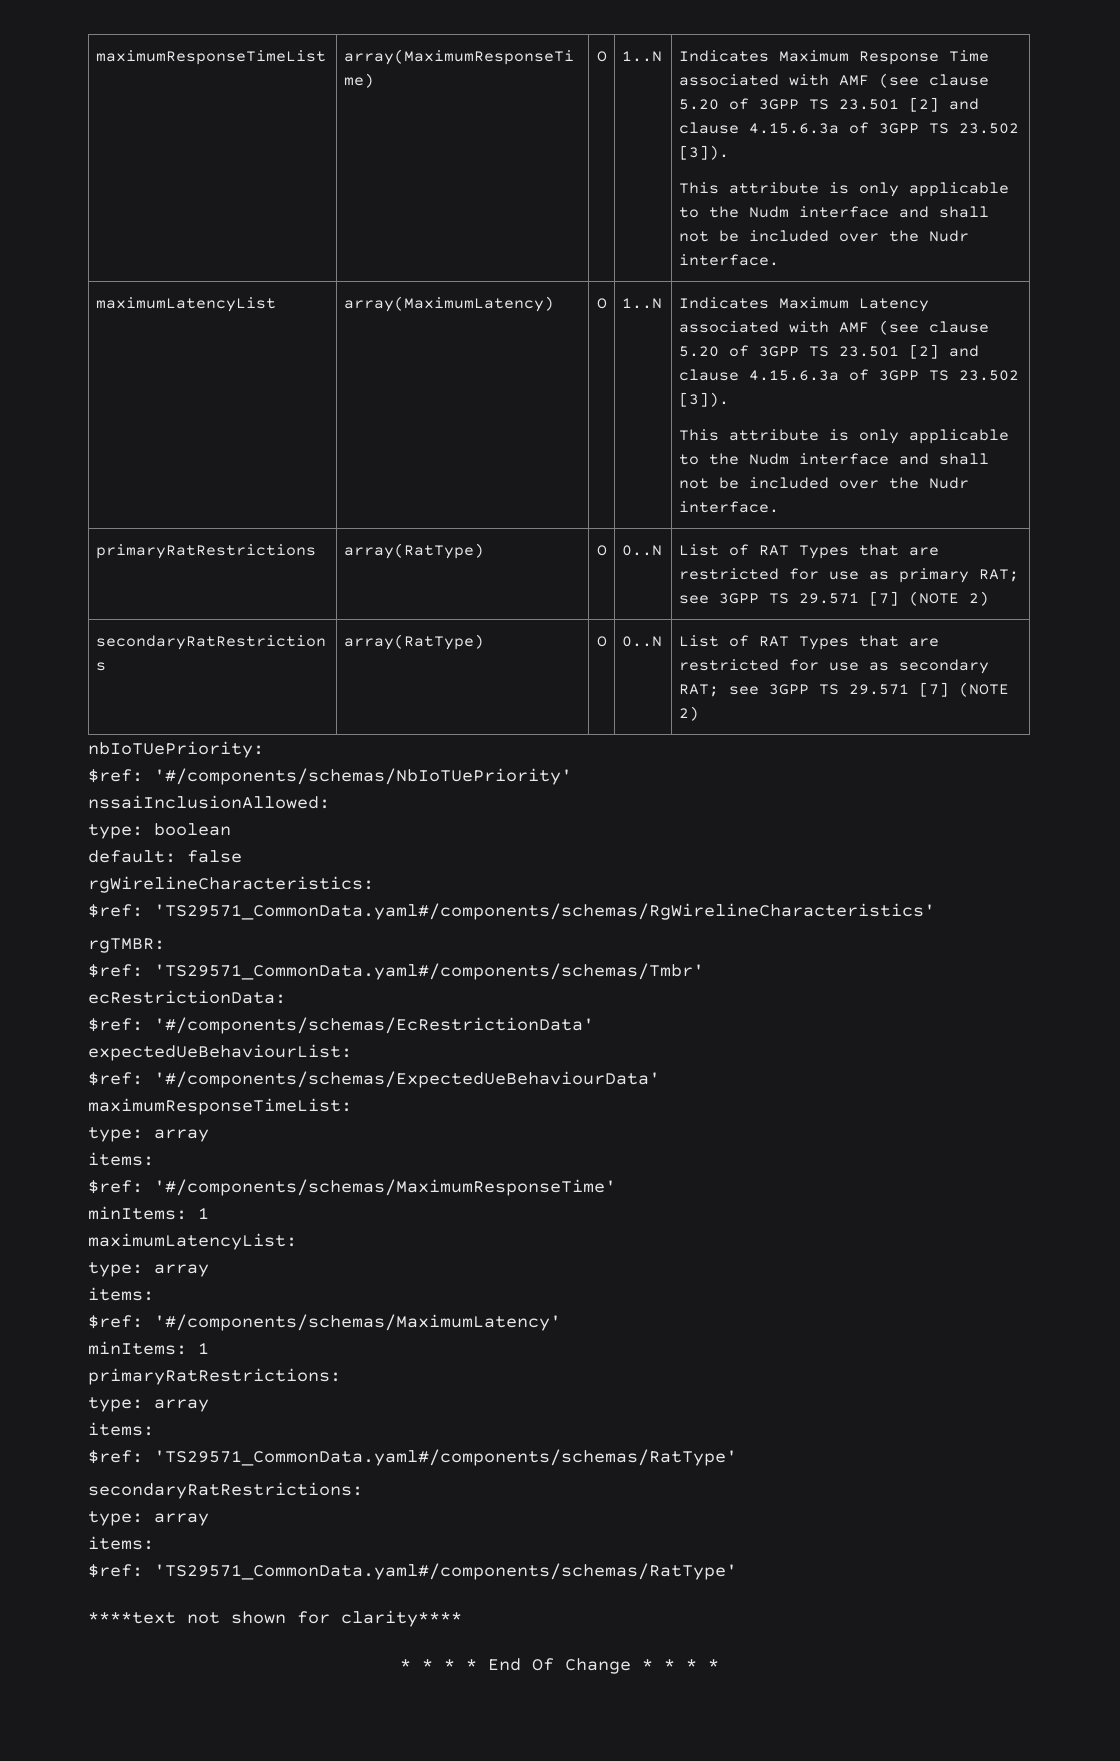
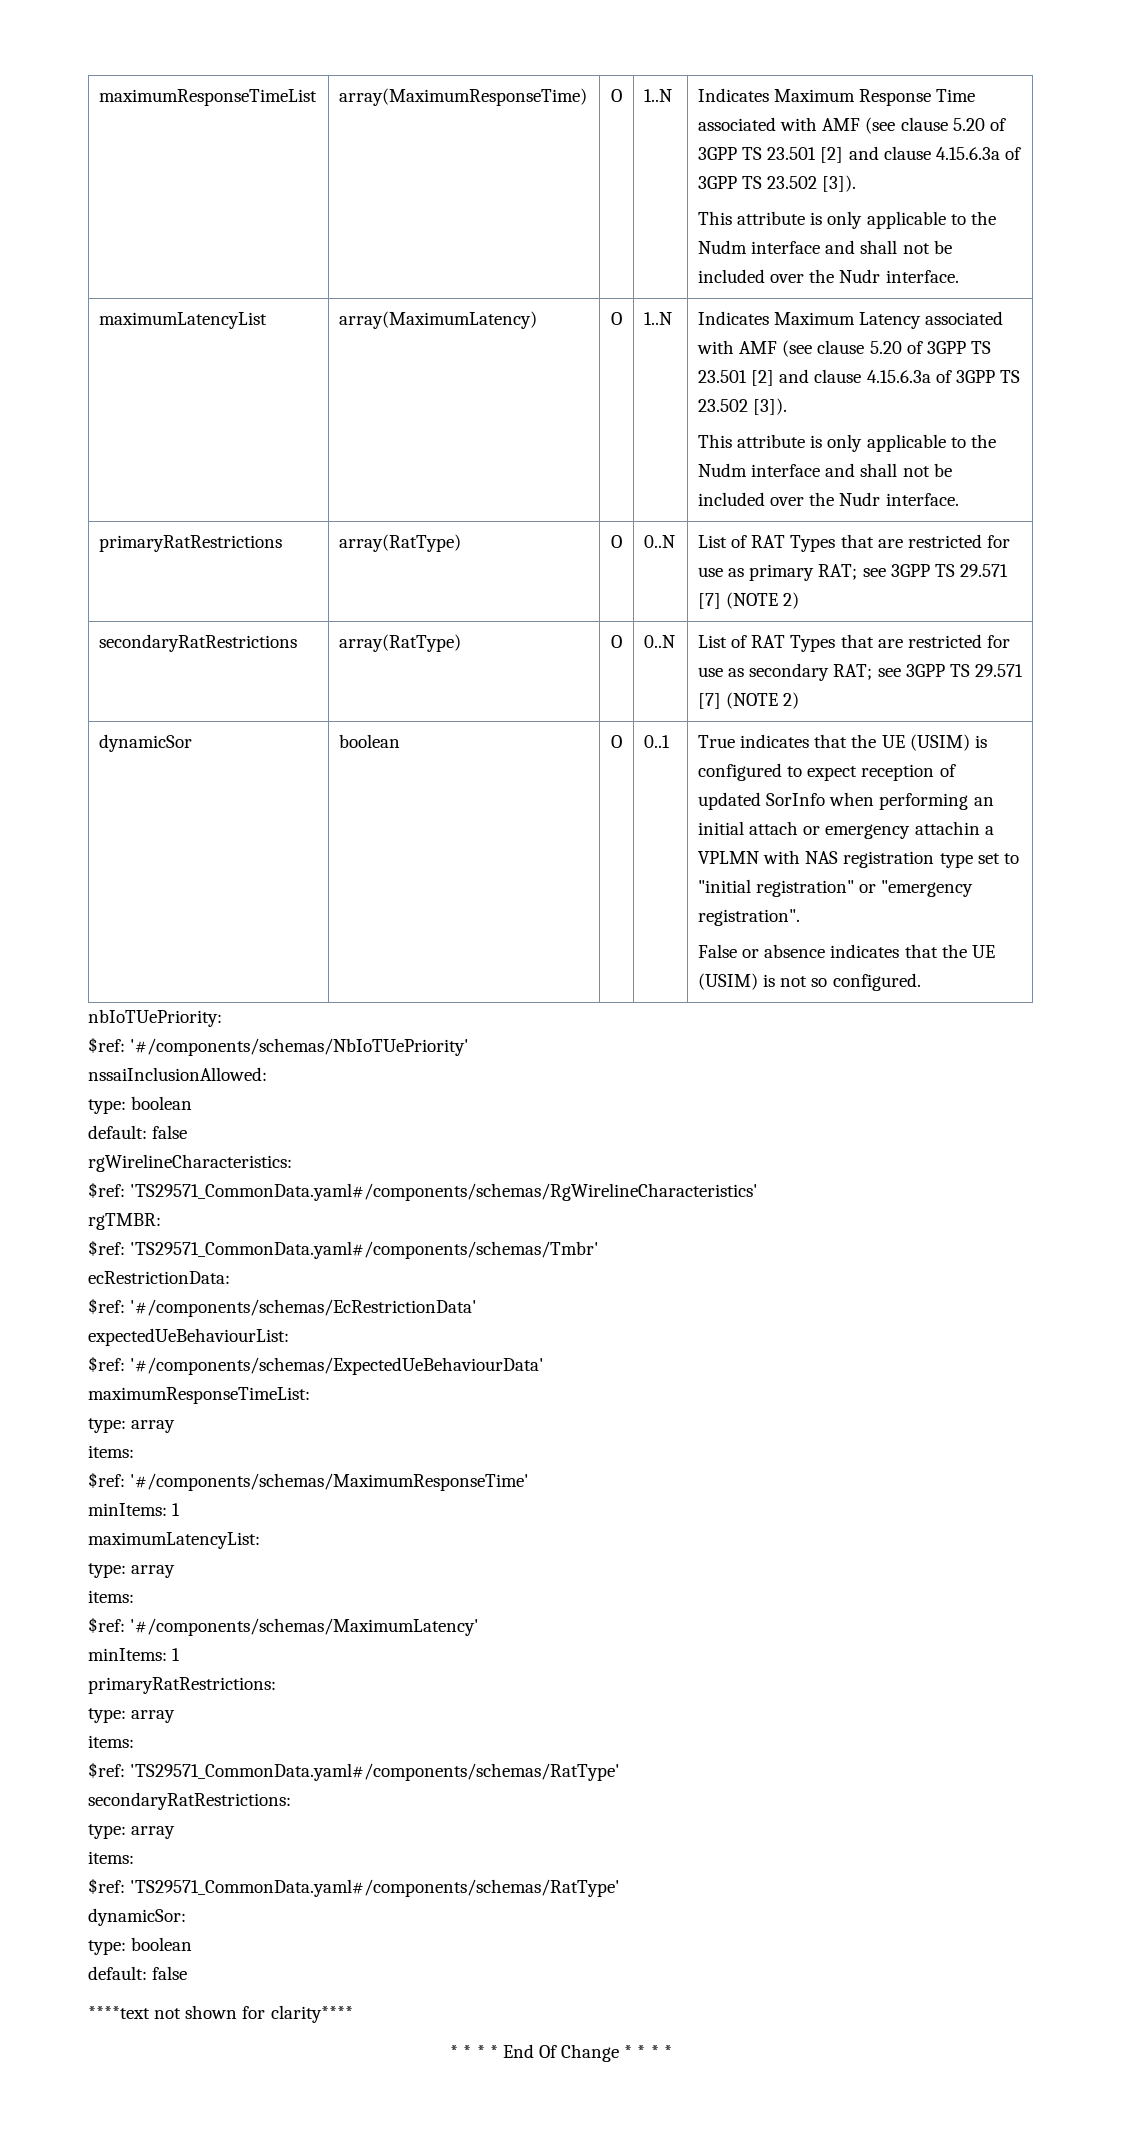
+ dynamicSor | boolean | O | 0..1 | True indicates that the UE (USIM) is configured to expect reception of updated SorInfo when performing an initial attach or emergency attachin a VPLMN with NAS registration type set to "initial registration" or "emergency registration".
+ False or absence indicates that the UE (USIM) is not so configured.
+ dynamicSor:
+ type: boolean
+ default: false

